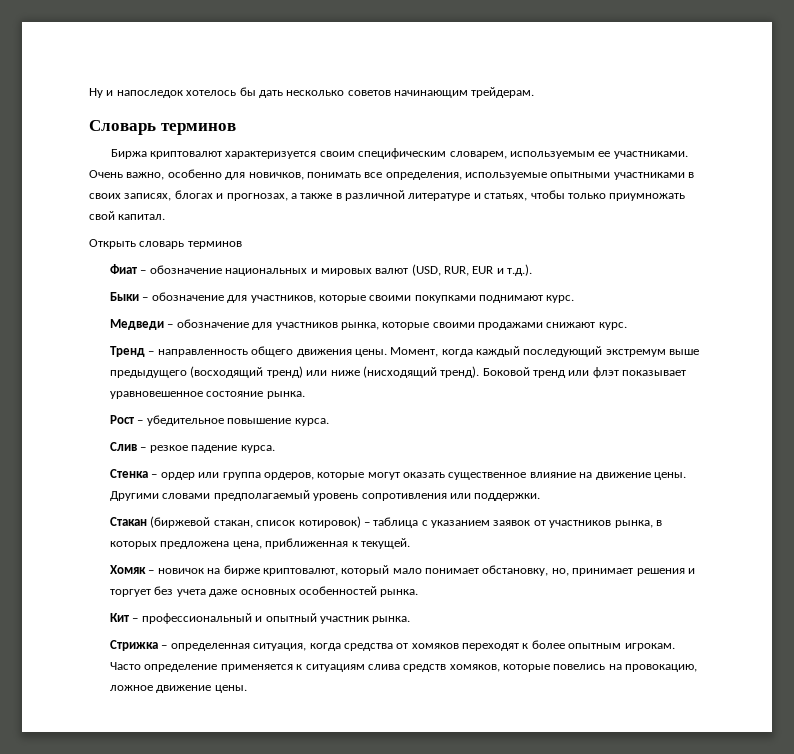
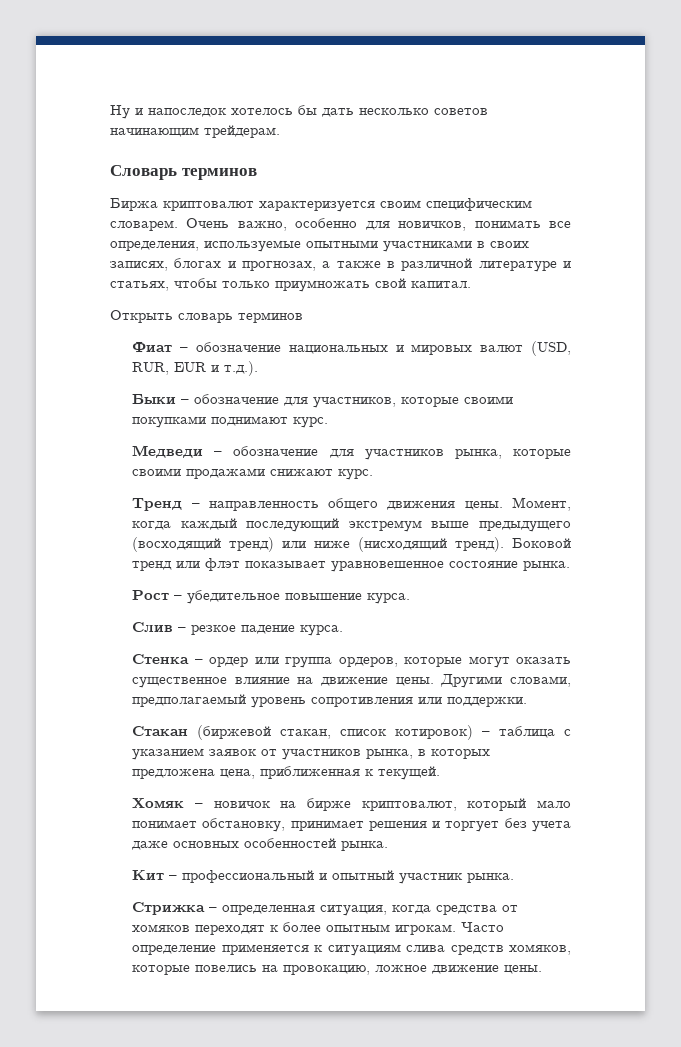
- Биржа криптовалют характеризуется своим специфическим словарем, используемым ее участниками.
+ Биржа криптовалют характеризуется своим специфическим словарем.
- Другими словами предполагаемый уровень сопротивления или поддержки.
+ Другими словами, предполагаемый уровень сопротивления или поддержки.
- Хомяк – новичок на бирже криптовалют, который мало понимает обстановку, но, принимает решения и торгует без учета даже основных особенностей рынка.
+ Хомяк – новичок на бирже криптовалют, который мало понимает обстановку, принимает решения и торгует без учета даже основных особенностей рынка.

